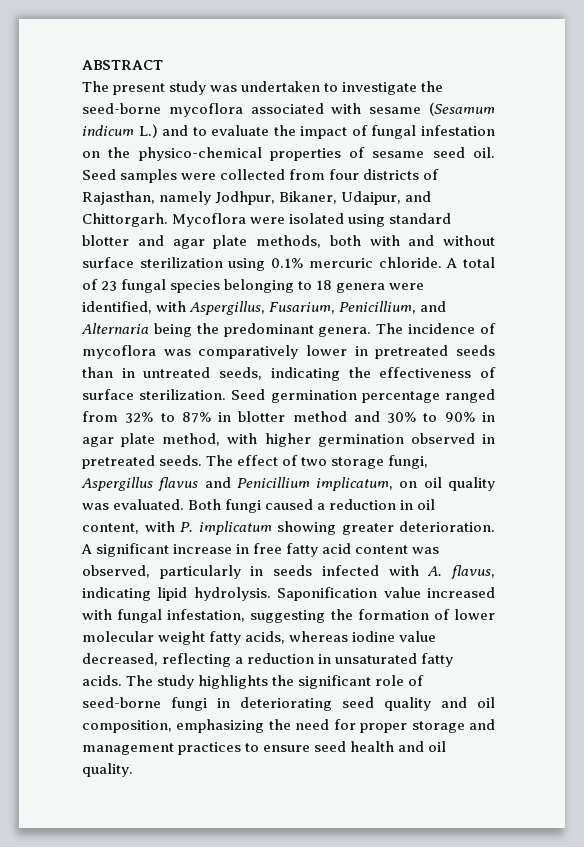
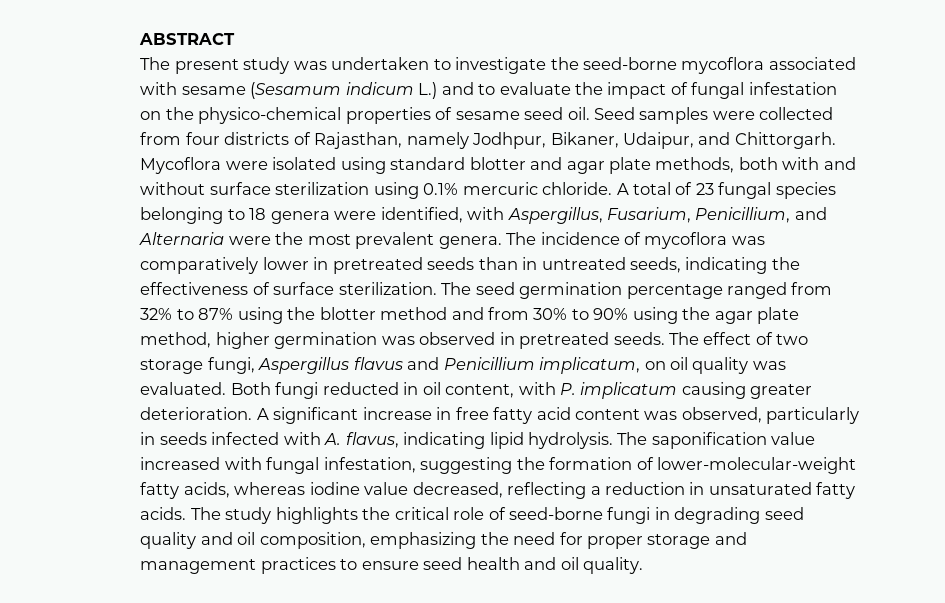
- A total of 23 fungal species belonging to 18 genera were identified, with Aspergillus, Fusarium, Penicillium, and Alternaria being the predominant genera.
+ A total of 23 fungal species belonging to 18 genera were identified, with Aspergillus, Fusarium, Penicillium, and Alternaria were the most prevalent genera.
- Seed germination percentage ranged from 32% to 87% in blotter method and 30% to 90% in agar plate method, with higher germination observed in pretreated seeds.
+ The seed germination percentage ranged from 32% to 87% using the blotter method and from 30% to 90% using the agar plate method, higher germination was observed in pretreated seeds.
- Both fungi caused a reduction in oil content, with P. implicatum showing greater deterioration.
+ Both fungi reducted in oil content, with P. implicatum causing greater deterioration.
- Saponification value increased with fungal infestation, suggesting the formation of lower molecular weight fatty acids, whereas iodine value decreased, reflecting a reduction in unsaturated fatty acids.
+ The saponification value increased with fungal infestation, suggesting the formation of lower-molecular-weight fatty acids, whereas iodine value decreased, reflecting a reduction in unsaturated fatty acids.
- The study highlights the significant role of seed-borne fungi in deteriorating seed quality and oil composition, emphasizing the need for proper storage and management practices to ensure seed health and oil quality.
+ The study highlights the critical role of seed-borne fungi in degrading seed quality and oil composition, emphasizing the need for proper storage and management practices to ensure seed health and oil quality.

